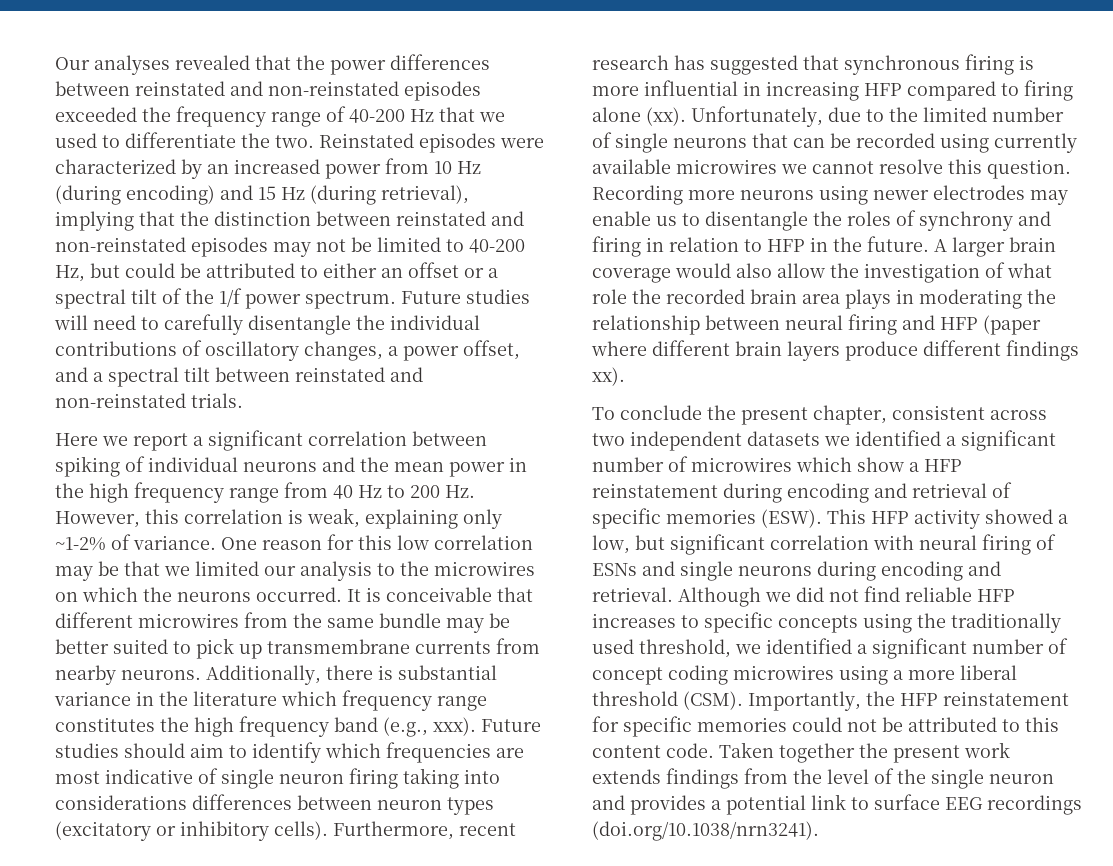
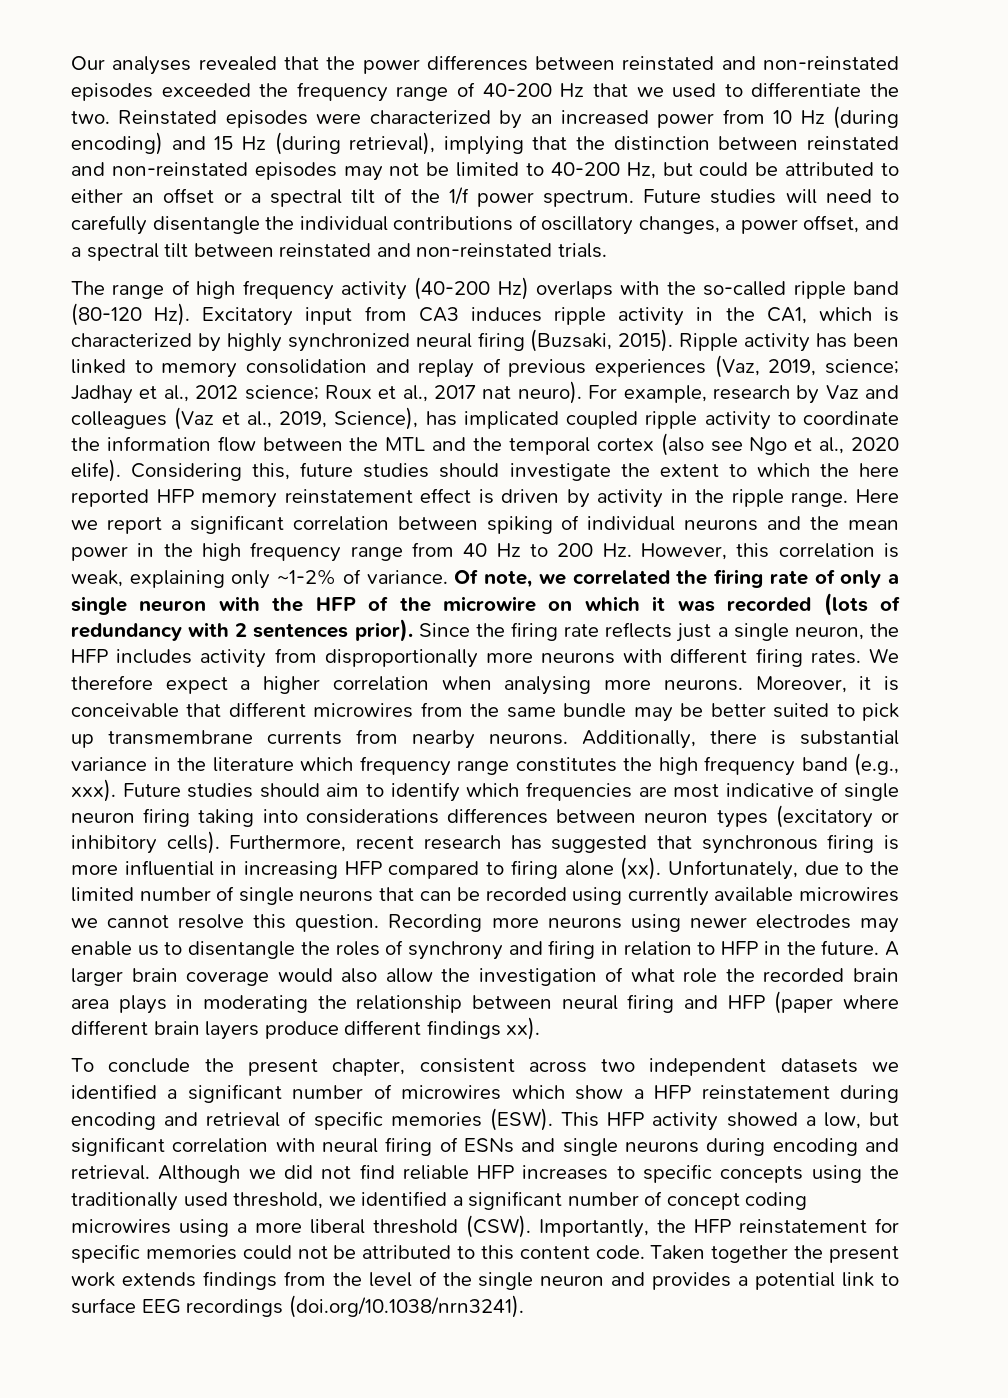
+ The range of high frequency activity (40-200 Hz) overlaps with the so-called ripple band (80-120 Hz). Excitatory input from CA3 induces ripple activity in the CA1, which is characterized by highly synchronized neural firing (Buzsaki, 2015). Ripple activity has been linked to memory consolidation and replay of previous experiences (Vaz, 2019, science; Jadhay et al., 2012 science; Roux et al., 2017 nat neuro). For example, research by Vaz and colleagues (Vaz et al., 2019, Science), has implicated coupled ripple activity to coordinate the information flow between the MTL and the temporal cortex (also see Ngo et al., 2020 elife). Considering this, future studies should investigate the extent to which the here reported HFP memory reinstatement effect is driven by activity in the ripple range.
- One reason for this low correlation may be that we limited our analysis to the microwires on which the neurons occurred. It is conceivable that different microwires from the same bundle may be better suited to pick up transmembrane currents from nearby neurons.
+ Of note, we correlated the firing rate of only a single neuron with the HFP of the microwire on which it was recorded (lots of redundancy with 2 sentences prior). Since the firing rate reflects just a single neuron, the HFP includes activity from disproportionally more neurons with different firing rates. We therefore expect a higher correlation when analysing more neurons. Moreover, it is conceivable that different microwires from the same bundle may be better suited to pick up transmembrane currents from nearby neurons.
- Although we did not find reliable HFP increases to specific concepts using the traditionally used threshold, we identified a significant number of concept coding microwires using a more liberal threshold (CSM).
+ Although we did not find reliable HFP increases to specific concepts using the traditionally used threshold, we identified a significant number of concept coding microwires using a more liberal threshold (CSW).

